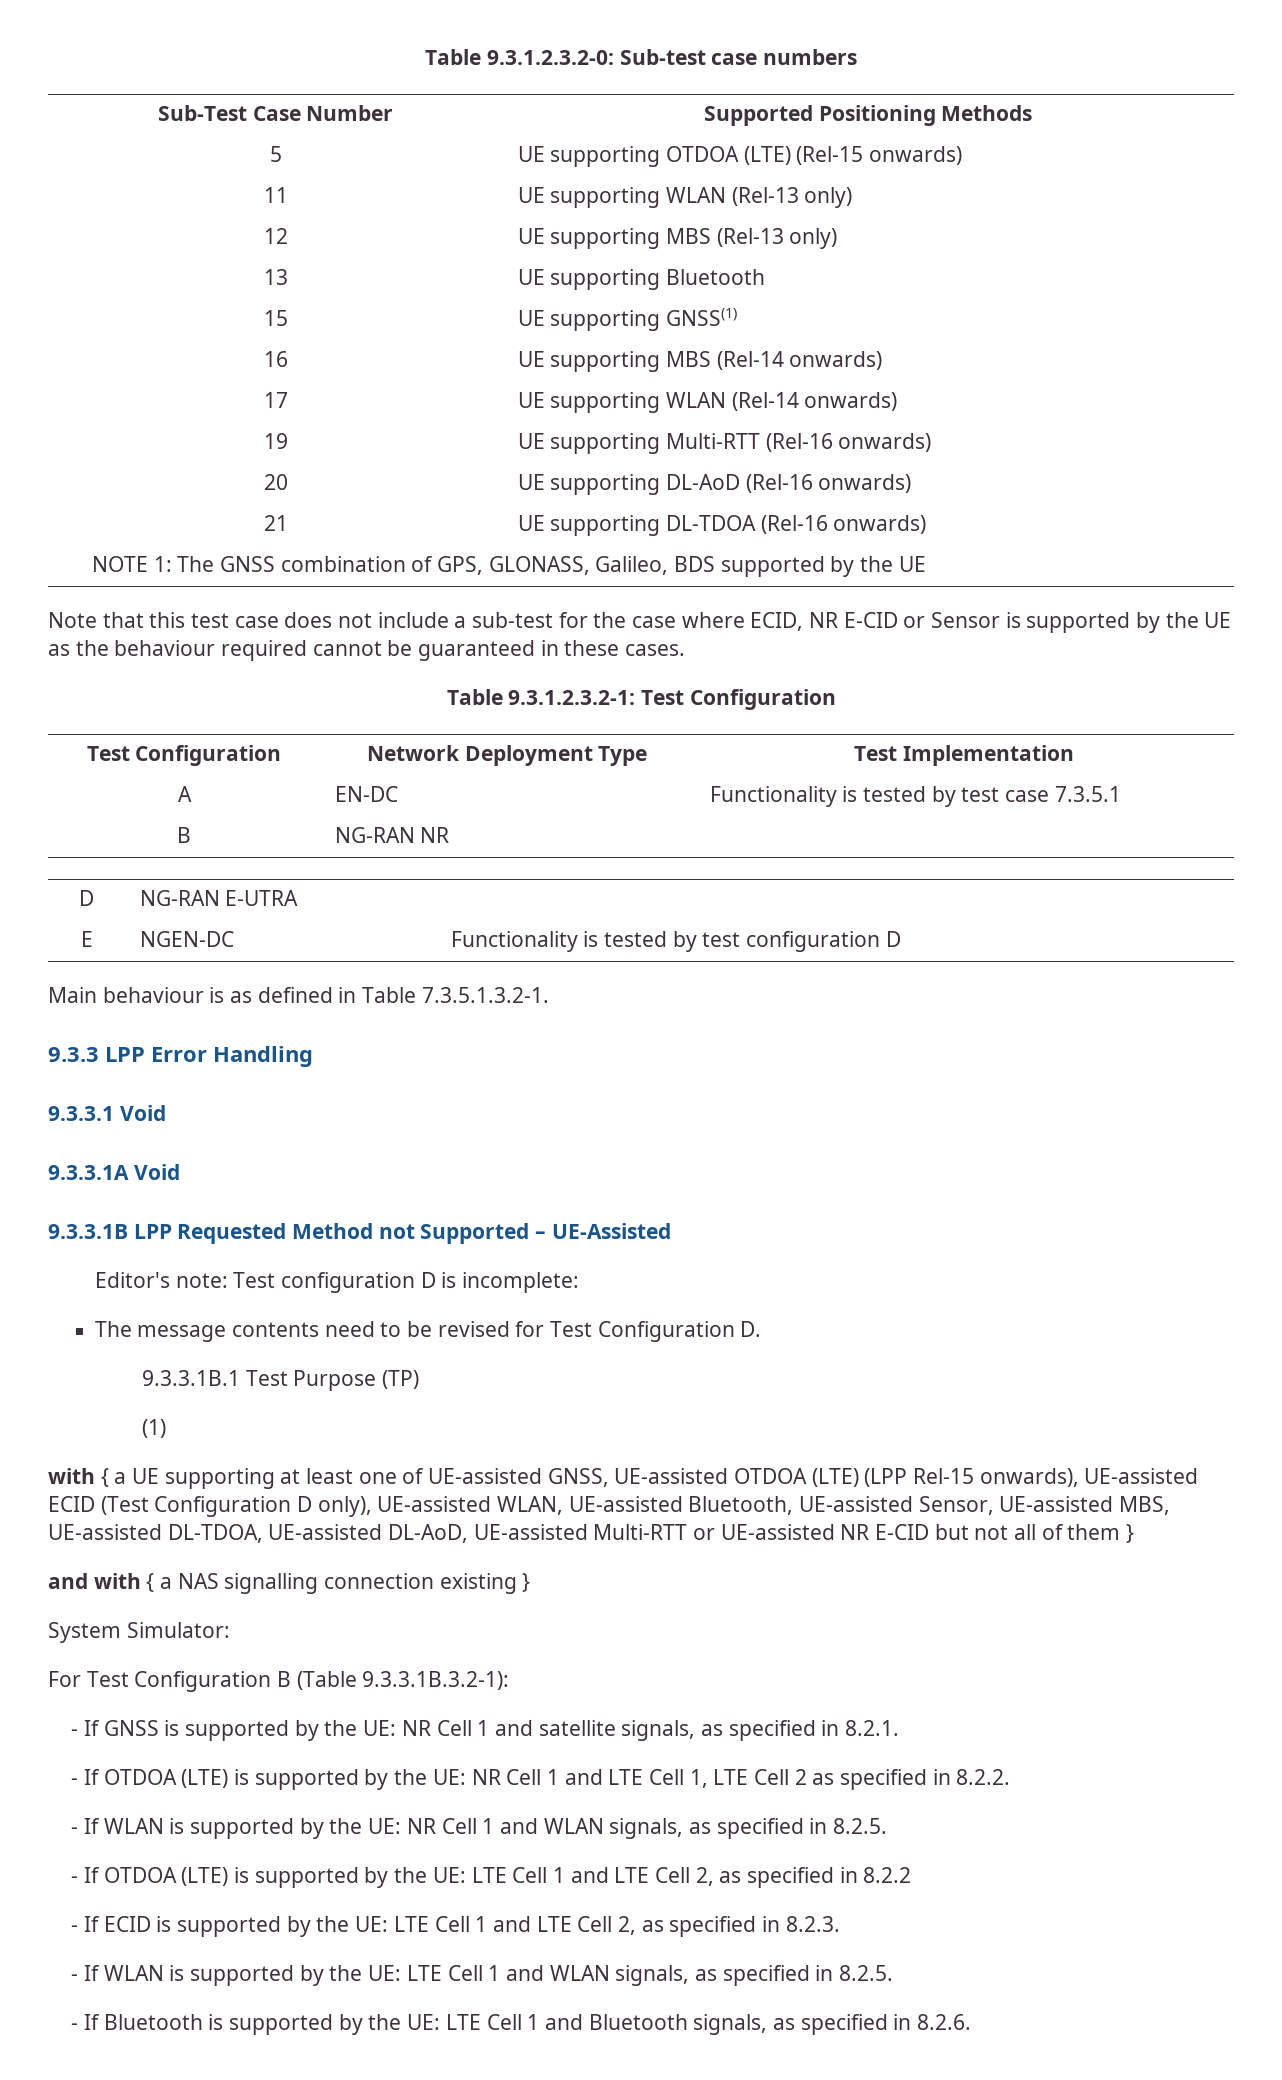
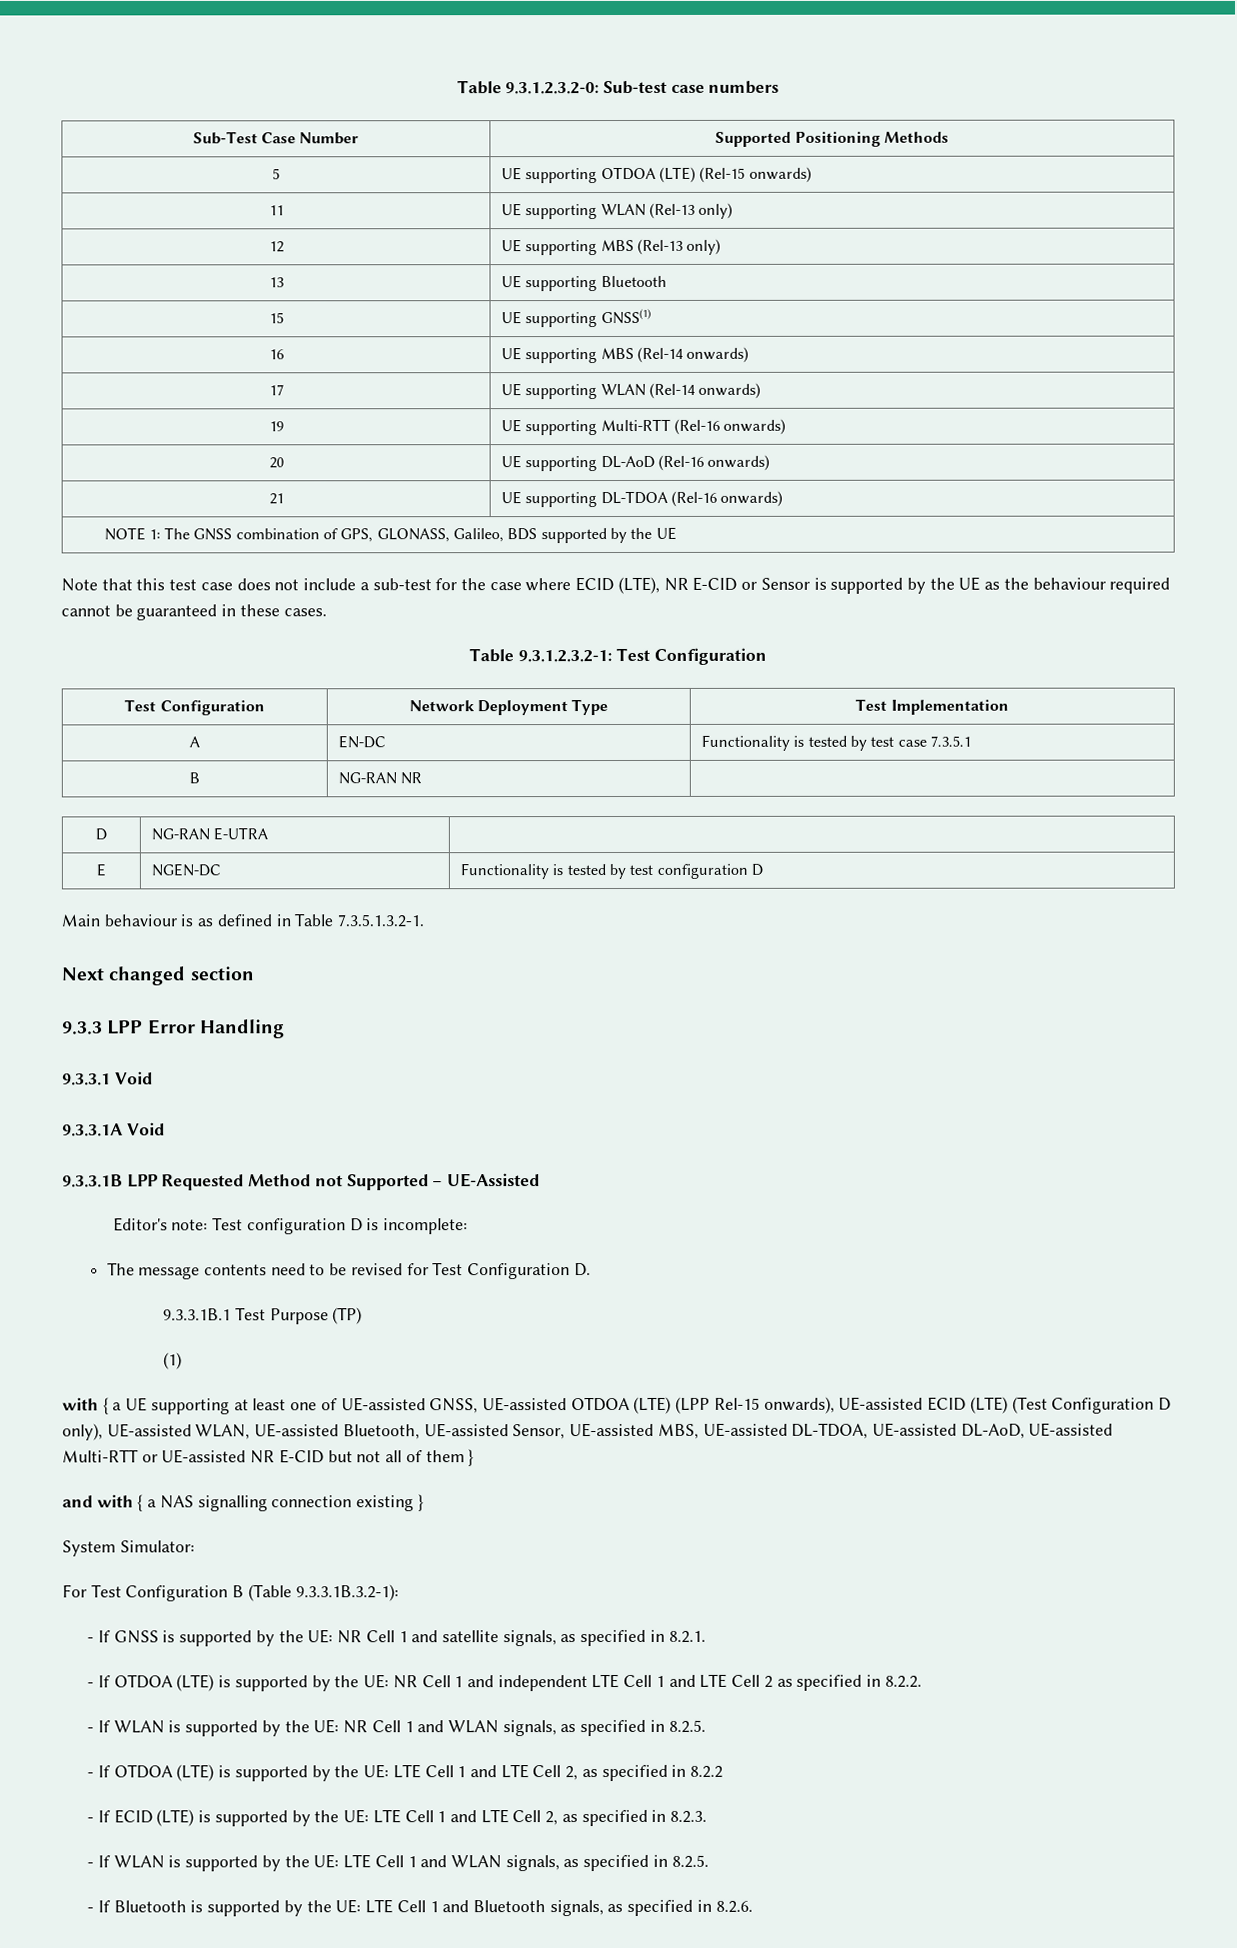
- Note that this test case does not include a sub-test for the case where ECID, NR E-CID or Sensor is supported by the UE as the behaviour required cannot be guaranteed in these cases.
+ Note that this test case does not include a sub-test for the case where ECID (LTE), NR E-CID or Sensor is supported by the UE as the behaviour required cannot be guaranteed in these cases.
+ Next changed section
- with { a UE supporting at least one of UE-assisted GNSS, UE-assisted OTDOA (LTE) (LPP Rel-15 onwards), UE-assisted ECID (Test Configuration D only), UE-assisted WLAN, UE-assisted Bluetooth, UE-assisted Sensor, UE-assisted MBS, UE-assisted DL-TDOA, UE-assisted DL-AoD, UE-assisted Multi-RTT or UE-assisted NR E-CID but not all of them }
+ with { a UE supporting at least one of UE-assisted GNSS, UE-assisted OTDOA (LTE) (LPP Rel-15 onwards), UE-assisted ECID (LTE) (Test Configuration D only), UE-assisted WLAN, UE-assisted Bluetooth, UE-assisted Sensor, UE-assisted MBS, UE-assisted DL-TDOA, UE-assisted DL-AoD, UE-assisted Multi-RTT or UE-assisted NR E-CID but not all of them }
- - If OTDOA (LTE) is supported by the UE: NR Cell 1 and LTE Cell 1, LTE Cell 2 as specified in 8.2.2.
+ - If OTDOA (LTE) is supported by the UE: NR Cell 1 and independent LTE Cell 1 and LTE Cell 2 as specified in 8.2.2.
- - If ECID is supported by the UE: LTE Cell 1 and LTE Cell 2, as specified in 8.2.3.
+ - If ECID (LTE) is supported by the UE: LTE Cell 1 and LTE Cell 2, as specified in 8.2.3.

